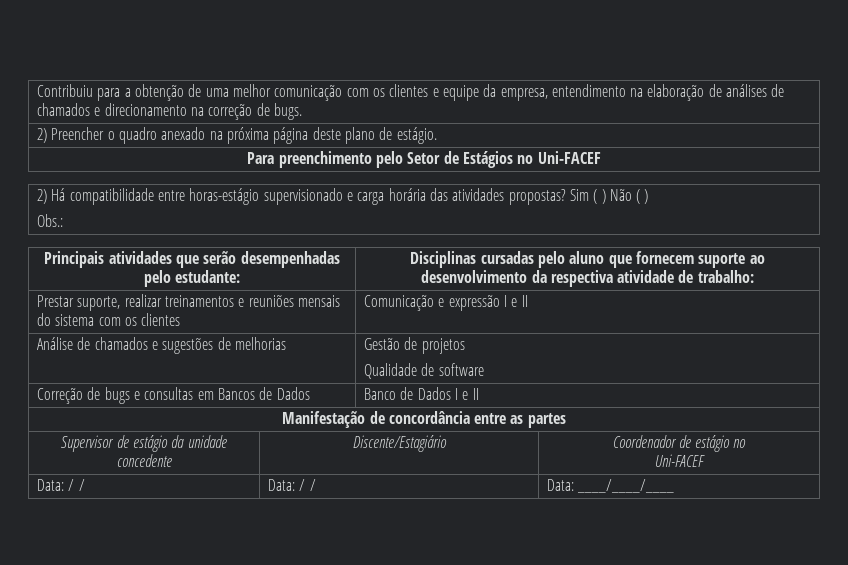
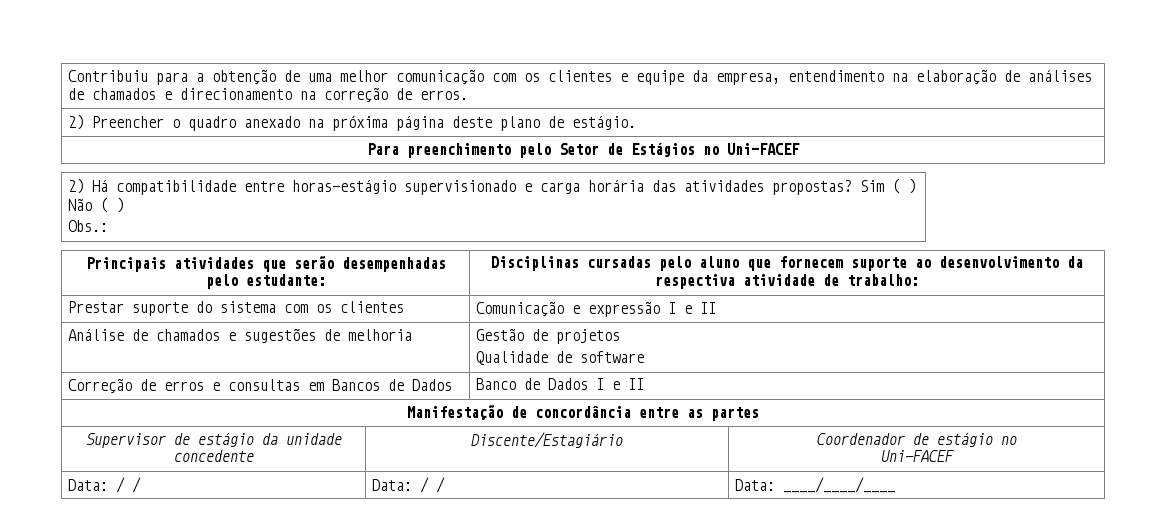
- Contribuiu para a obtenção de uma melhor comunicação com os clientes e equipe da empresa, entendimento na elaboração de análises de chamados e direcionamento na correção de bugs.
+ Contribuiu para a obtenção de uma melhor comunicação com os clientes e equipe da empresa, entendimento na elaboração de análises de chamados e direcionamento na correção de erros.
- Prestar suporte, realizar treinamentos e reuniões mensais do sistema com os clientes | Comunicação e expressão I e II
+ Prestar suporte do sistema com os clientes | Comunicação e expressão I e II
- Análise de chamados e sugestões de melhorias | Gestão de projetos
+ Análise de chamados e sugestões de melhoria | Gestão de projetos
- Correção de bugs e consultas em Bancos de Dados | Banco de Dados I e II
+ Correção de erros e consultas em Bancos de Dados | Banco de Dados I e II

